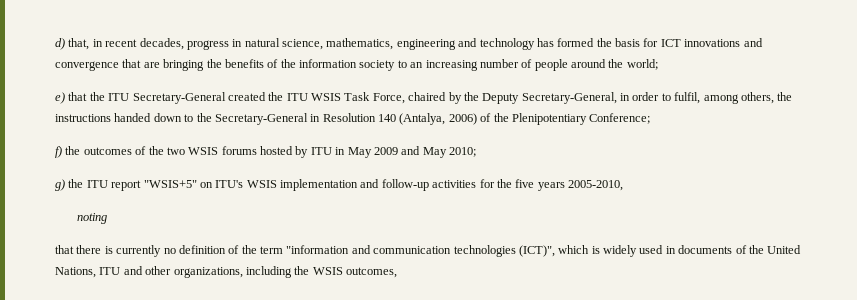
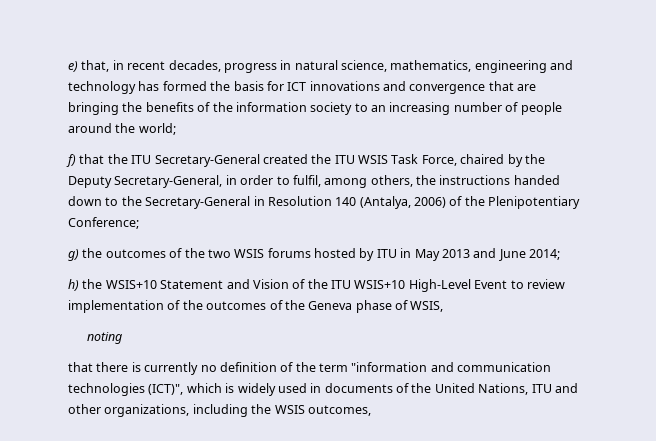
- d) that, in recent decades, progress in natural science, mathematics, engineering and technology has formed the basis for ICT innovations and convergence that are bringing the benefits of the information society to an increasing number of people around the world;
+ e) that, in recent decades, progress in natural science, mathematics, engineering and technology has formed the basis for ICT innovations and convergence that are bringing the benefits of the information society to an increasing number of people around the world;
- e) that the ITU Secretary-General created the ITU WSIS Task Force, chaired by the Deputy Secretary-General, in order to fulfil, among others, the instructions handed down to the Secretary-General in Resolution 140 (Antalya, 2006) of the Plenipotentiary Conference;
+ f) that the ITU Secretary-General created the ITU WSIS Task Force, chaired by the Deputy Secretary-General, in order to fulfil, among others, the instructions handed down to the Secretary-General in Resolution 140 (Antalya, 2006) of the Plenipotentiary Conference;
- f) the outcomes of the two WSIS forums hosted by ITU in May 2009 and May 2010;
- g) the ITU report "WSIS+5" on ITU's WSIS implementation and follow-up activities for the five years 2005-2010,
+ g) the outcomes of the two WSIS forums hosted by ITU in May 2013 and June 2014;
+ h) the WSIS+10 Statement and Vision of the ITU WSIS+10 High-Level Event to review implementation of the outcomes of the Geneva phase of WSIS,

